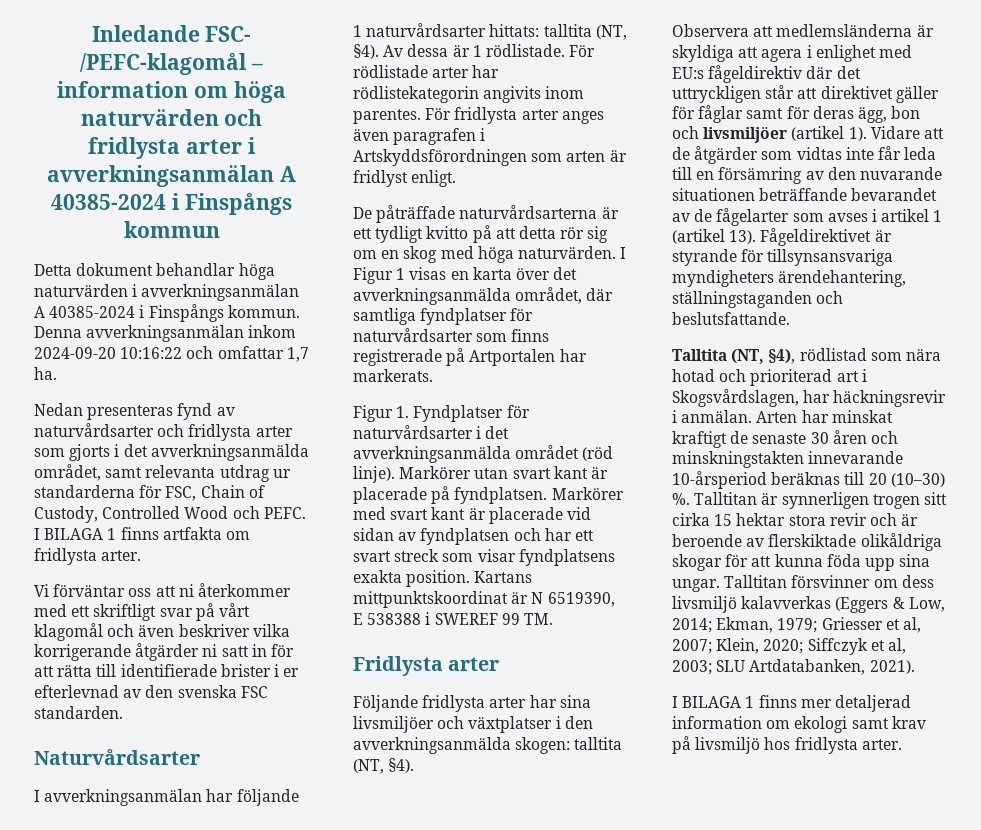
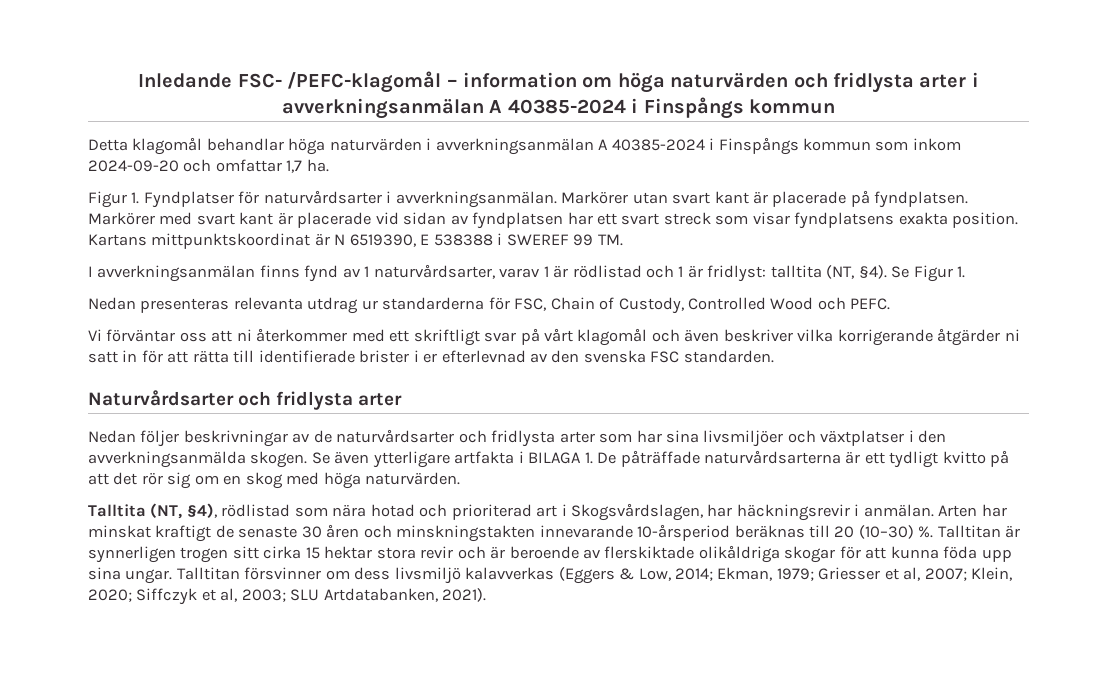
- Detta dokument behandlar höga naturvärden i avverkningsanmälan A 40385-2024 i Finspångs kommun. Denna avverkningsanmälan inkom 2024-09-20 10:16:22 och omfattar 1,7 ha.
+ Detta klagomål behandlar höga naturvärden i avverkningsanmälan A 40385-2024 i Finspångs kommun som inkom 2024-09-20 och omfattar 1,7 ha.
- Nedan presenteras fynd av naturvårdsarter och fridlysta arter som gjorts i det avverkningsanmälda området, samt relevanta utdrag ur standarderna för FSC, Chain of Custody, Controlled Wood och PEFC. I BILAGA 1 finns artfakta om fridlysta arter.
+ Figur 1. Fyndplatser för naturvårdsarter i avverkningsanmälan. Markörer utan svart kant är placerade på fyndplatsen. Markörer med svart kant är placerade vid sidan av fyndplatsen har ett svart streck som visar fyndplatsens exakta position. Kartans mittpunktskoordinat är N 6519390, E 538388 i SWEREF 99 TM.
+ I avverkningsanmälan finns fynd av 1 naturvårdsarter, varav 1 är rödlistad och 1 är fridlyst: talltita (NT, §4). Se Figur 1.
+ Nedan presenteras relevanta utdrag ur standarderna för FSC, Chain of Custody, Controlled Wood och PEFC.
- Naturvårdsarter
- I avverkningsanmälan har följande 1 naturvårdsarter hittats: talltita (NT, §4). Av dessa är 1 rödlistade. För rödlistade arter har rödlistekategorin angivits inom parentes. För fridlysta arter anges även paragrafen i Artskyddsförordningen som arten är fridlyst enligt.
- De påträffade naturvårdsarterna är ett tydligt kvitto på att detta rör sig om en skog med höga naturvärden. I Figur 1 visas en karta över det avverkningsanmälda området, där samtliga fyndplatser för naturvårdsarter som finns registrerade på Artportalen har markerats.
- Figur 1. Fyndplatser för naturvårdsarter i det avverkningsanmälda området (röd linje). Markörer utan svart kant är placerade på fyndplatsen. Markörer med svart kant är placerade vid sidan av fyndplatsen och har ett svart streck som visar fyndplatsens exakta position. Kartans mittpunktskoordinat är N 6519390, E 538388 i SWEREF 99 TM.
- Fridlysta arter
- Följande fridlysta arter har sina livsmiljöer och växtplatser i den avverkningsanmälda skogen: talltita (NT, §4).
- Observera att medlemsländerna är skyldiga att agera i enlighet med EU:s fågeldirektiv där det uttryckligen står att direktivet gäller för fåglar samt för deras ägg, bon och livsmiljöer (artikel 1). Vidare att de åtgärder som vidtas inte får leda till en försämring av den nuvarande situationen beträffande bevarandet av de fågelarter som avses i artikel 1 (artikel 13). Fågeldirektivet är styrande för tillsynsansvariga myndigheters ärendehantering, ställningstaganden och beslutsfattande.
+ Naturvårdsarter och fridlysta arter
+ Nedan följer beskrivningar av de naturvårdsarter och fridlysta arter som har sina livsmiljöer och växtplatser i den avverkningsanmälda skogen. Se även ytterligare artfakta i BILAGA 1. De påträffade naturvårdsarterna är ett tydligt kvitto på att det rör sig om en skog med höga naturvärden.
- I BILAGA 1 finns mer detaljerad information om ekologi samt krav på livsmiljö hos fridlysta arter.

